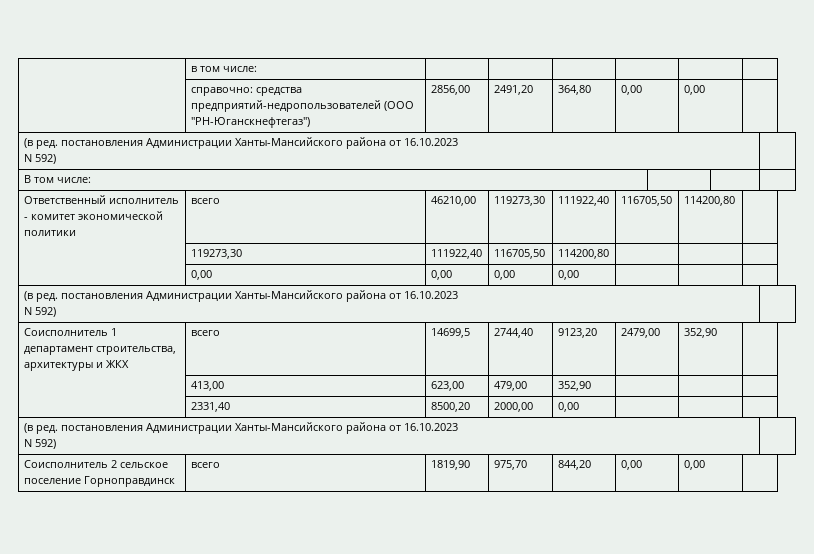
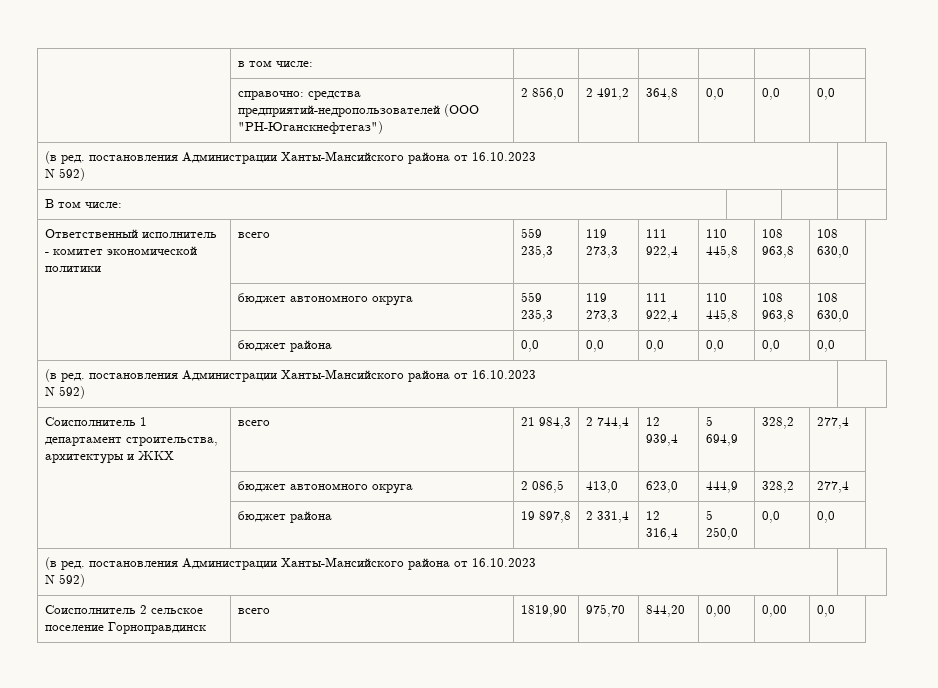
- | справочно: средства предприятий-недропользователей (ООО "РН-Юганскнефтегаз") | 2856,00 | 2491,20 | 364,80 | 0,00 | 0,00 |
+ | справочно: средства предприятий-недропользователей (ООО "РН-Юганскнефтегаз") | 2 856,0 | 2 491,2 | 364,8 | 0,0 | 0,0 | 0,0
- Ответственный исполнитель - комитет экономической политики | всего | 46210,00 | 119273,30 | 111922,40 | 116705,50 | 114200,80 |
- | 119273,30 | 111922,40 | 116705,50 | 114200,80 | | |
- | 0,00 | 0,00 | 0,00 | 0,00 | | |
+ Ответственный исполнитель - комитет экономической политики | всего | 559 235,3 | 119 273,3 | 111 922,4 | 110 445,8 | 108 963,8 | 108 630,0
+ | бюджет автономного округа | 559 235,3 | 119 273,3 | 111 922,4 | 110 445,8 | 108 963,8 | 108 630,0
+ | бюджет района | 0,0 | 0,0 | 0,0 | 0,0 | 0,0 | 0,0
- Соисполнитель 1 департамент строительства, архитектуры и ЖКХ | всего | 14699,5 | 2744,40 | 9123,20 | 2479,00 | 352,90 |
- | 413,00 | 623,00 | 479,00 | 352,90 | | |
- | 2331,40 | 8500,20 | 2000,00 | 0,00 | | |
+ Соисполнитель 1 департамент строительства, архитектуры и ЖКХ | всего | 21 984,3 | 2 744,4 | 12 939,4 | 5 694,9 | 328,2 | 277,4
+ | бюджет автономного округа | 2 086,5 | 413,0 | 623,0 | 444,9 | 328,2 | 277,4
+ | бюджет района | 19 897,8 | 2 331,4 | 12 316,4 | 5 250,0 | 0,0 | 0,0
- Соисполнитель 2 сельское поселение Горноправдинск | всего | 1819,90 | 975,70 | 844,20 | 0,00 | 0,00 |
+ Соисполнитель 2 сельское поселение Горноправдинск | всего | 1819,90 | 975,70 | 844,20 | 0,00 | 0,00 | 0,0

